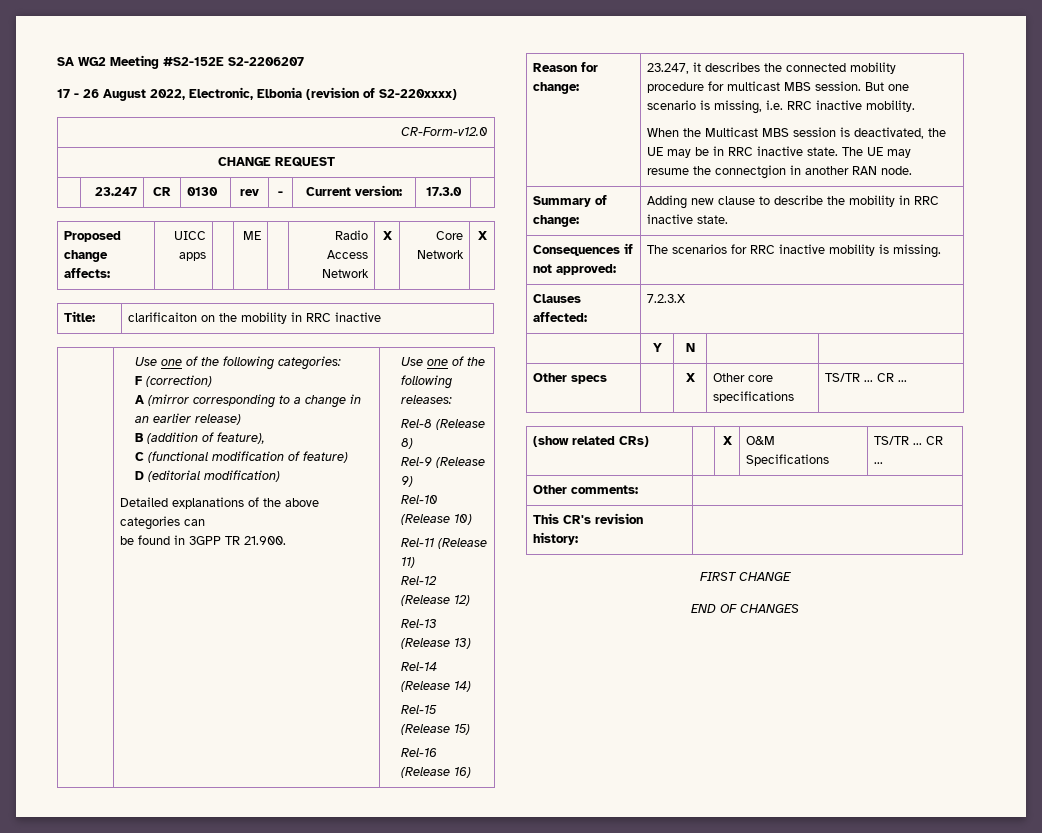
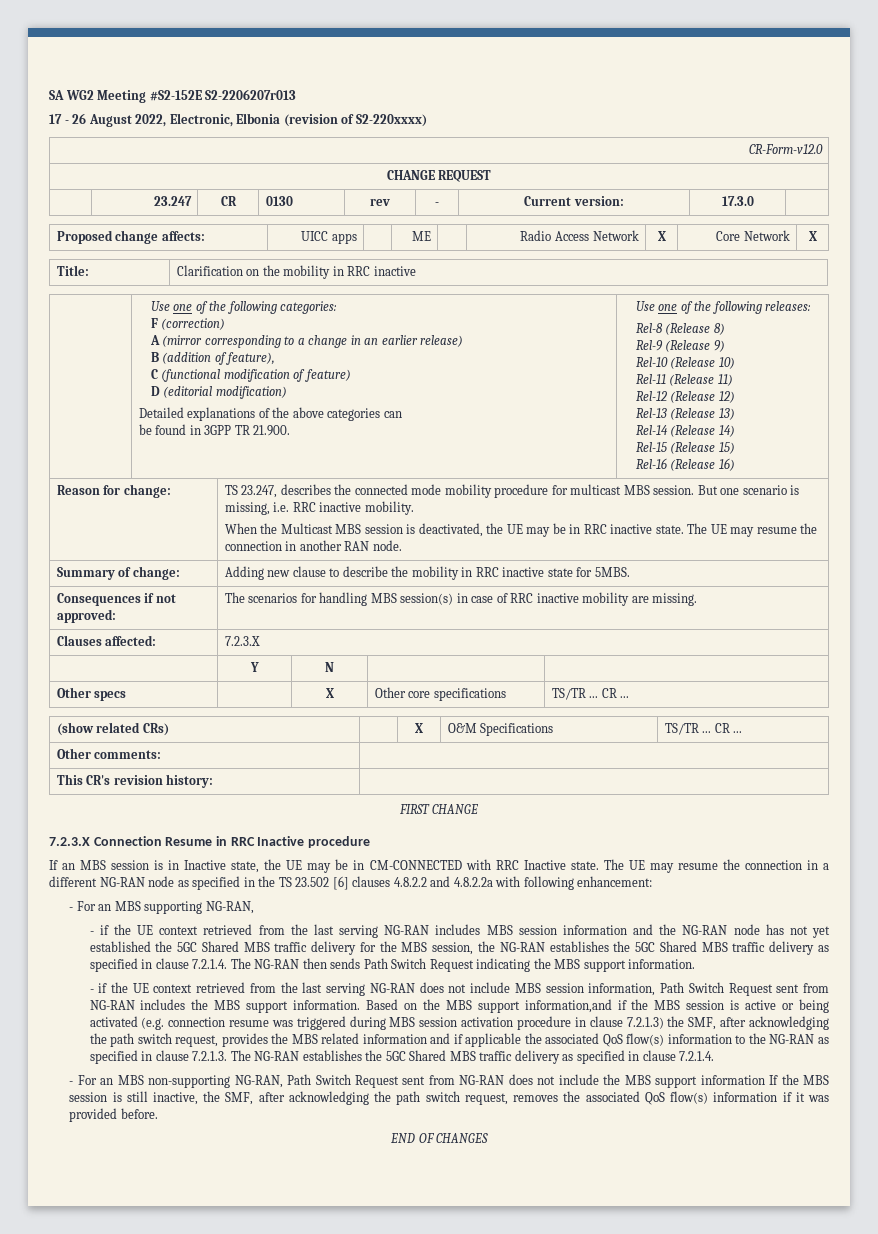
- SA WG2 Meeting #S2-152E S2-2206207
+ SA WG2 Meeting #S2-152E S2-2206207r013
- Title: | clarificaiton on the mobility in RRC inactive
+ Title: | Clarification on the mobility in RRC inactive
- 23.247, it describes the connected mobility procedure for multicast MBS session.
+ TS 23.247, describes the connected mode mobility procedure for multicast MBS session.
- The UE may resume the connectgion in another RAN node.
+ The UE may resume the connection in another RAN node.
- Summary of change: | Adding new clause to describe the mobility in RRC inactive state.
+ Summary of change: | Adding new clause to describe the mobility in RRC inactive state for 5MBS.
- Consequences if not approved: | The scenarios for RRC inactive mobility is missing.
+ Consequences if not approved: | The scenarios for handling MBS session(s) in case of RRC inactive mobility are missing.
+ 7.2.3.X Connection Resume in RRC Inactive procedure
+ If an MBS session is in Inactive state, the UE may be in CM-CONNECTED with RRC Inactive state. The UE may resume the connection in a different NG-RAN node as specified in the TS 23.502 [6] clauses 4.8.2.2 and 4.8.2.2a with following enhancement:
+ - For an MBS supporting NG-RAN,
+ - if the UE context retrieved from the last serving NG-RAN includes MBS session information and the NG-RAN node has not yet established the 5GC Shared MBS traffic delivery for the MBS session, the NG-RAN establishes the 5GC Shared MBS traffic delivery as specified in clause 7.2.1.4. The NG-RAN then sends Path Switch Request indicating the MBS support information.
+ - if the UE context retrieved from the last serving NG-RAN does not include MBS session information, Path Switch Request sent from NG-RAN includes the MBS support information. Based on the MBS support information,and if the MBS session is active or being activated (e.g. connection resume was triggered during MBS session activation procedure in clause 7.2.1.3) the SMF, after acknowledging the path switch request, provides the MBS related information and if applicable the associated QoS flow(s) information to the NG-RAN as specified in clause 7.2.1.3. The NG-RAN establishes the 5GC Shared MBS traffic delivery as specified in clause 7.2.1.4.
+ - For an MBS non-supporting NG-RAN, Path Switch Request sent from NG-RAN does not include the MBS support information If the MBS session is still inactive, the SMF, after acknowledging the path switch request, removes the associated QoS flow(s) information if it was provided before.

